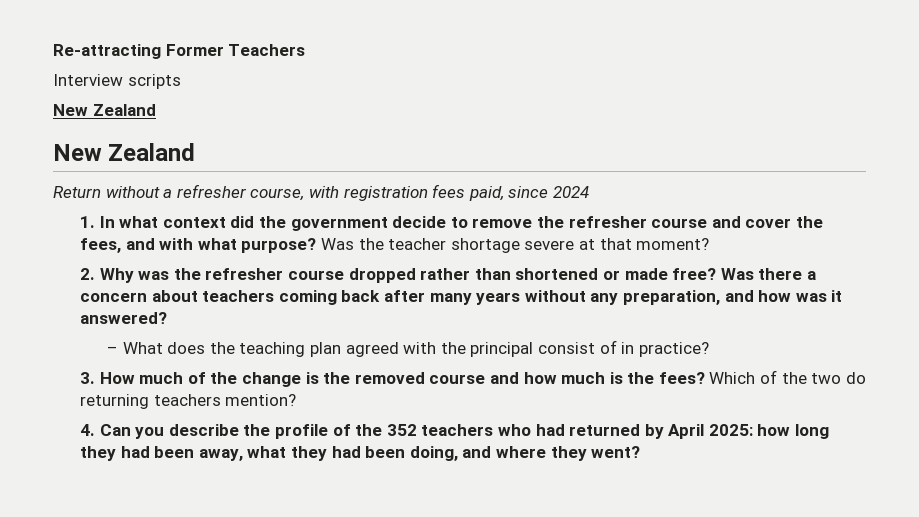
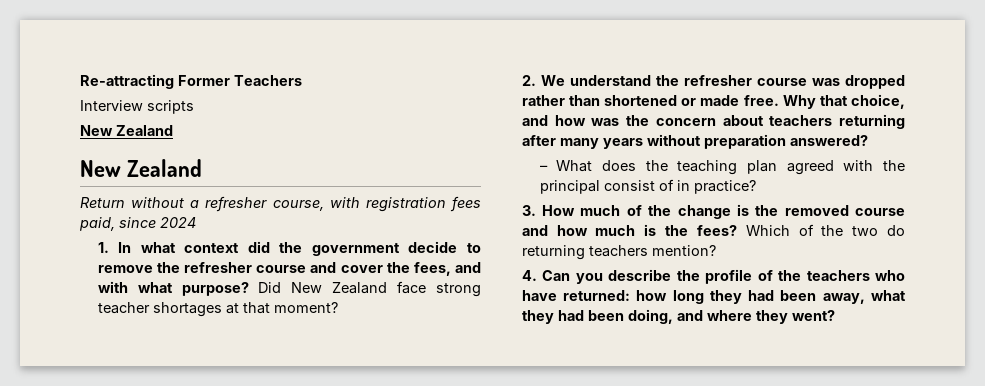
- Was the teacher shortage severe at that moment?
+ Did New Zealand face strong teacher shortages at that moment?
- 2. Why was the refresher course dropped rather than shortened or made free? Was there a concern about teachers coming back after many years without any preparation, and how was it answered?
+ 2. We understand the refresher course was dropped rather than shortened or made free. Why that choice, and how was the concern about teachers returning after many years without preparation answered?
- 4. Can you describe the profile of the 352 teachers who had returned by April 2025: how long they had been away, what they had been doing, and where they went?
+ 4. Can you describe the profile of the teachers who have returned: how long they had been away, what they had been doing, and where they went?

